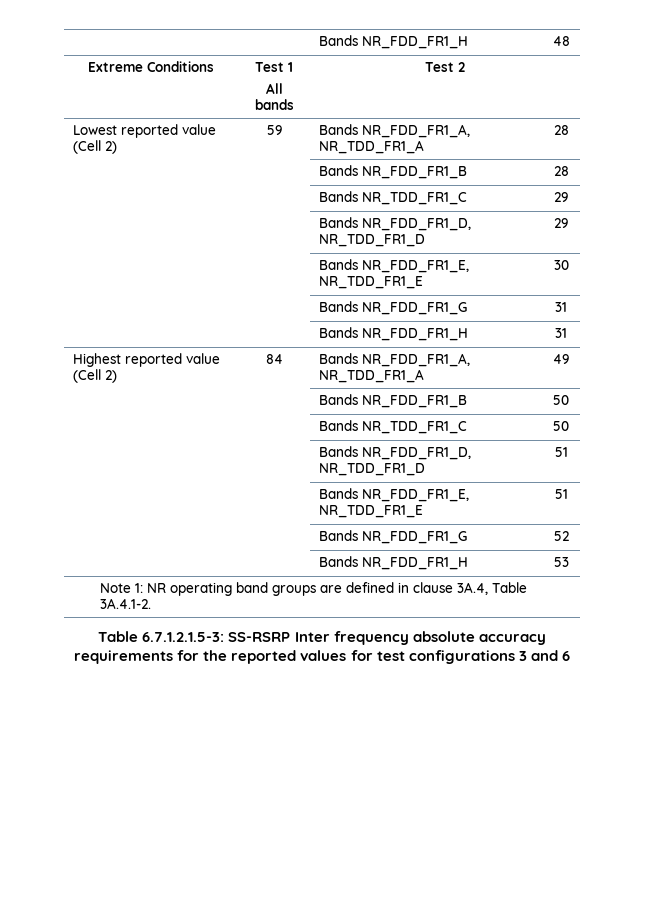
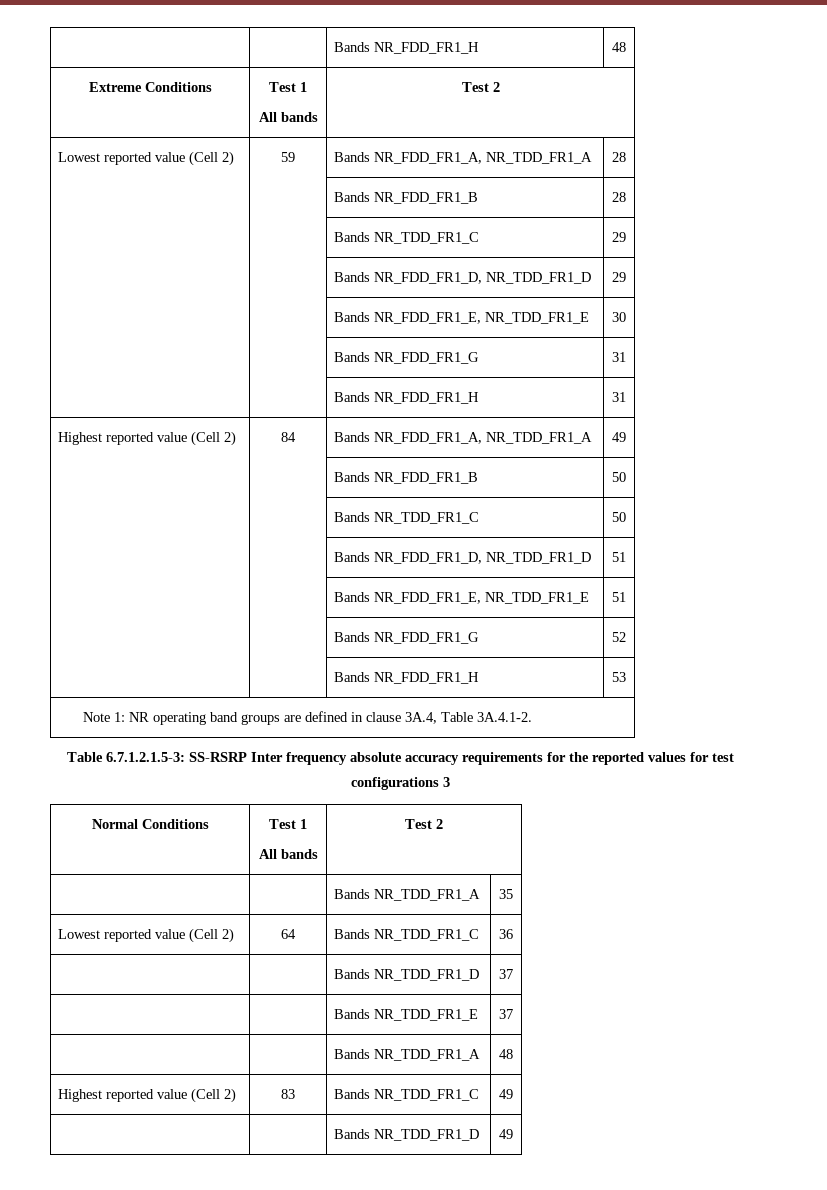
- Table 6.7.1.2.1.5-3: SS-RSRP Inter frequency absolute accuracy requirements for the reported values for test configurations 3 and 6
+ Table 6.7.1.2.1.5-3: SS-RSRP Inter frequency absolute accuracy requirements for the reported values for test configurations 3
+ Normal Conditions | Test 1
+ All bands | Test 2
+ | | Bands NR_TDD_FR1_A | 35
+ Lowest reported value (Cell 2) | 64 | Bands NR_TDD_FR1_C | 36
+ | | Bands NR_TDD_FR1_D | 37
+ | | Bands NR_TDD_FR1_E | 37
+ | | Bands NR_TDD_FR1_A | 48
+ Highest reported value (Cell 2) | 83 | Bands NR_TDD_FR1_C | 49
+ | | Bands NR_TDD_FR1_D | 49

